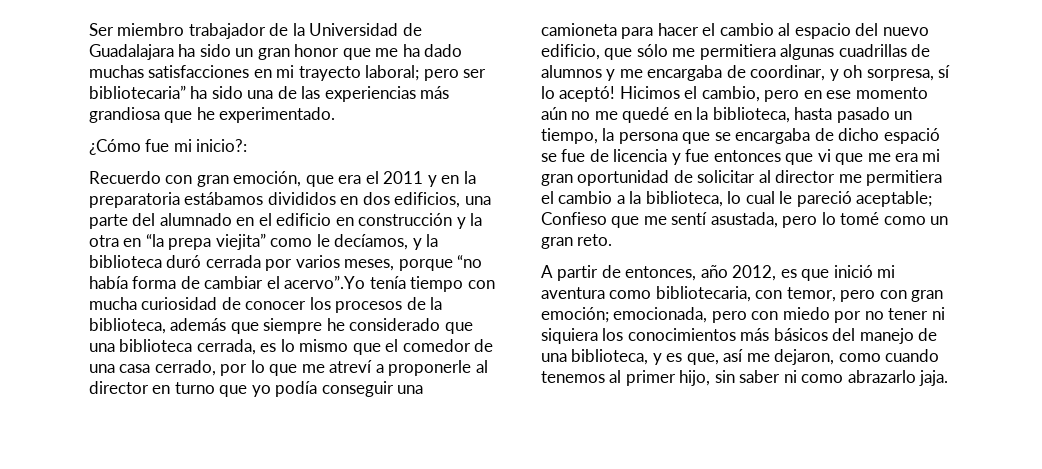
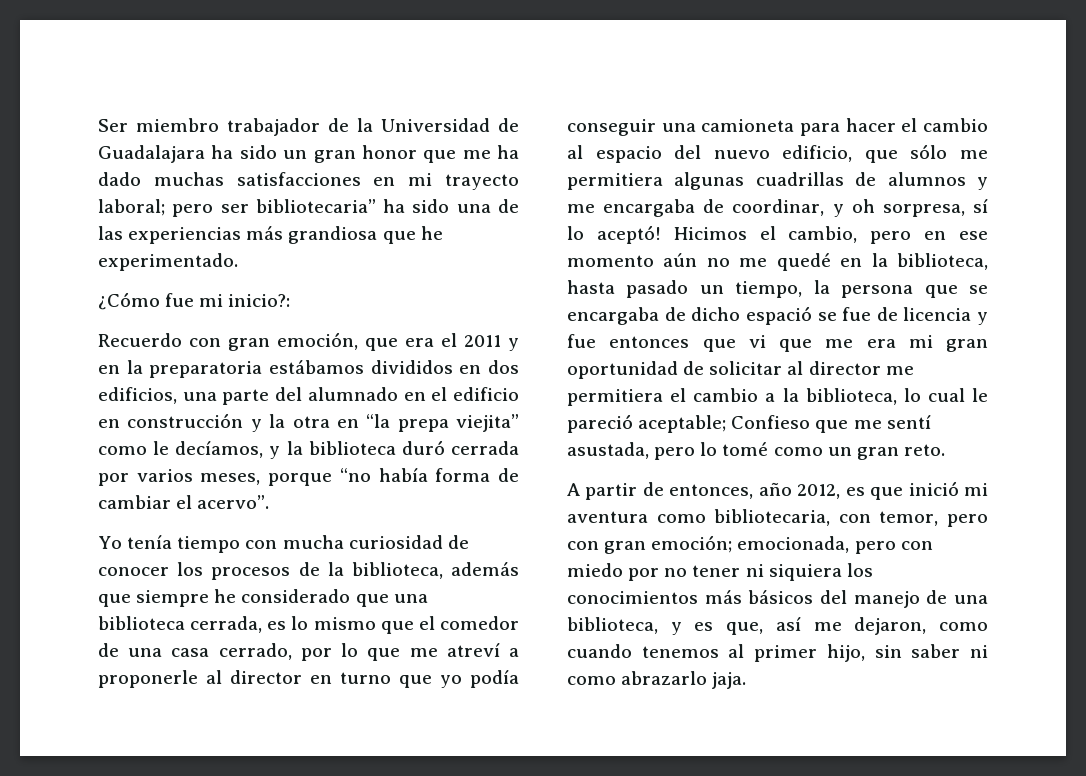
- Recuerdo con gran emoción, que era el 2011 y en la preparatoria estábamos divididos en dos edificios, una parte del alumnado en el edificio en construcción y la otra en “la prepa viejita” como le decíamos, y la biblioteca duró cerrada por varios meses, porque “no había forma de cambiar el acervo”.Yo tenía tiempo con mucha curiosidad de conocer los procesos de la biblioteca, además que siempre he considerado que una biblioteca cerrada, es lo mismo que el comedor de una casa cerrado, por lo que me atreví a proponerle al director en turno que yo podía conseguir una camioneta para hacer el cambio al espacio del nuevo edificio, que sólo me permitiera algunas cuadrillas de alumnos y me encargaba de coordinar, y oh sorpresa, sí lo aceptó!
+ Recuerdo con gran emoción, que era el 2011 y en la preparatoria estábamos divididos en dos edificios, una parte del alumnado en el edificio en construcción y la otra en “la prepa viejita” como le decíamos, y la biblioteca duró cerrada por varios meses, porque “no había forma de cambiar el acervo”.
+ Yo tenía tiempo con mucha curiosidad de conocer los procesos de la biblioteca, además que siempre he considerado que una biblioteca cerrada, es lo mismo que el comedor de una casa cerrado, por lo que me atreví a proponerle al director en turno que yo podía conseguir una camioneta para hacer el cambio al espacio del nuevo edificio, que sólo me permitiera algunas cuadrillas de alumnos y me encargaba de coordinar, y oh sorpresa, sí lo aceptó!

